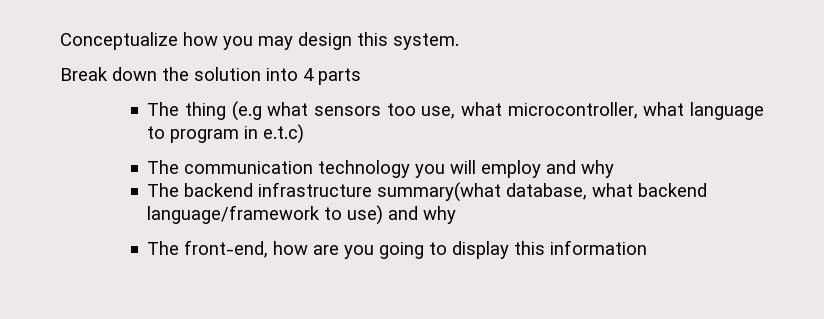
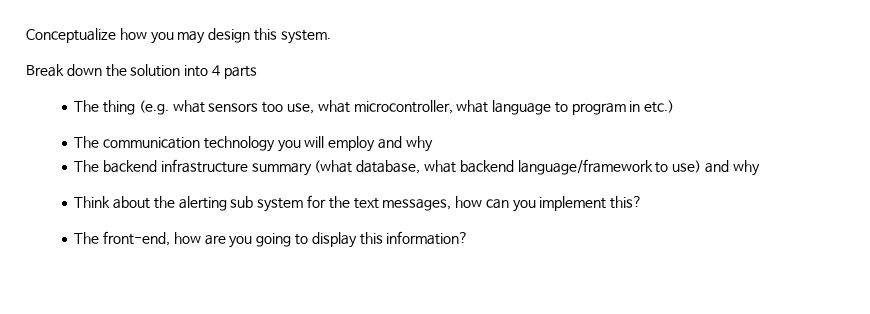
- The thing (e.g what sensors too use, what microcontroller, what language to program in e.t.c)
+ The thing (e.g. what sensors too use, what microcontroller, what language to program in etc.)
- The backend infrastructure summary(what database, what backend language/framework to use) and why
+ The backend infrastructure summary (what database, what backend language/framework to use) and why
+ Think about the alerting sub system for the text messages, how can you implement this?
- The front-end, how are you going to display this information
+ The front-end, how are you going to display this information?

